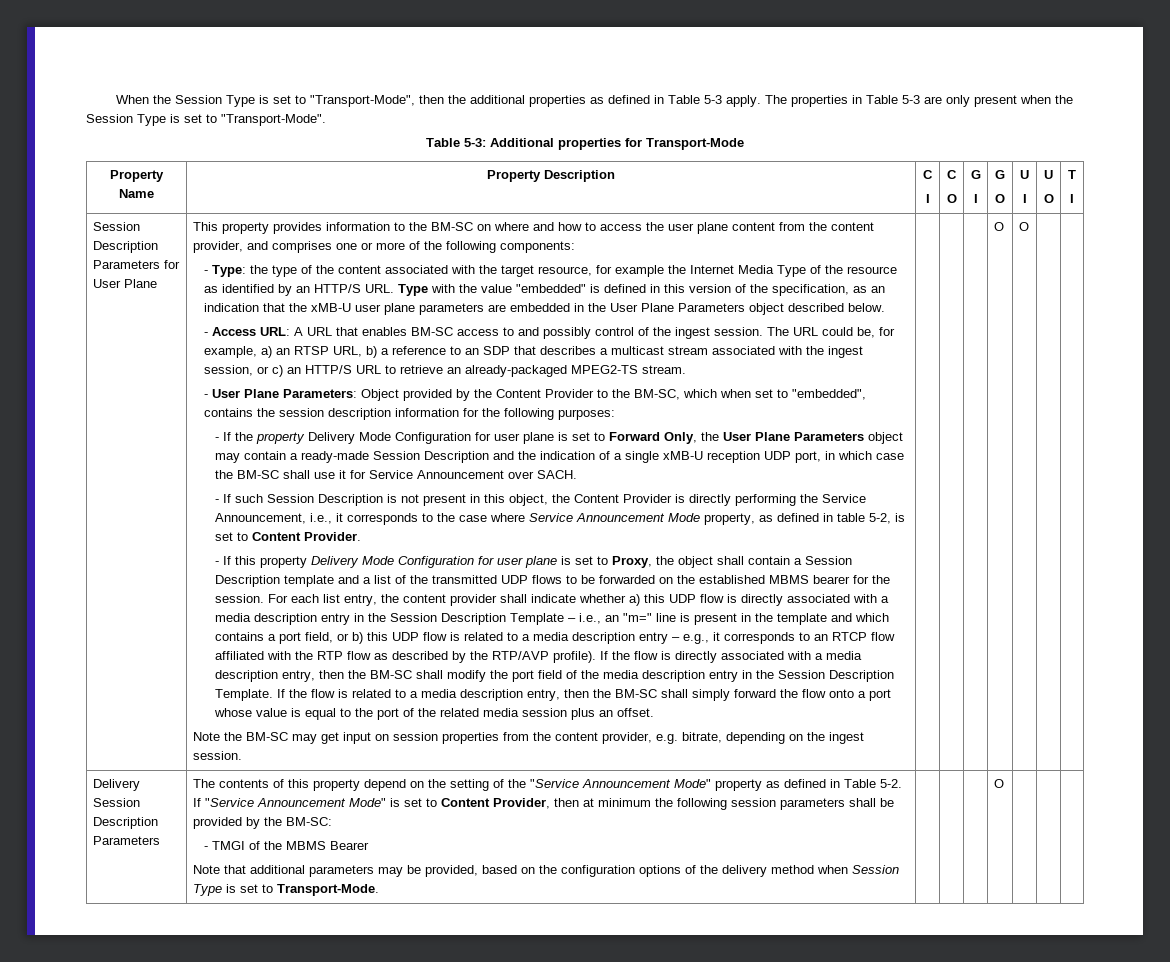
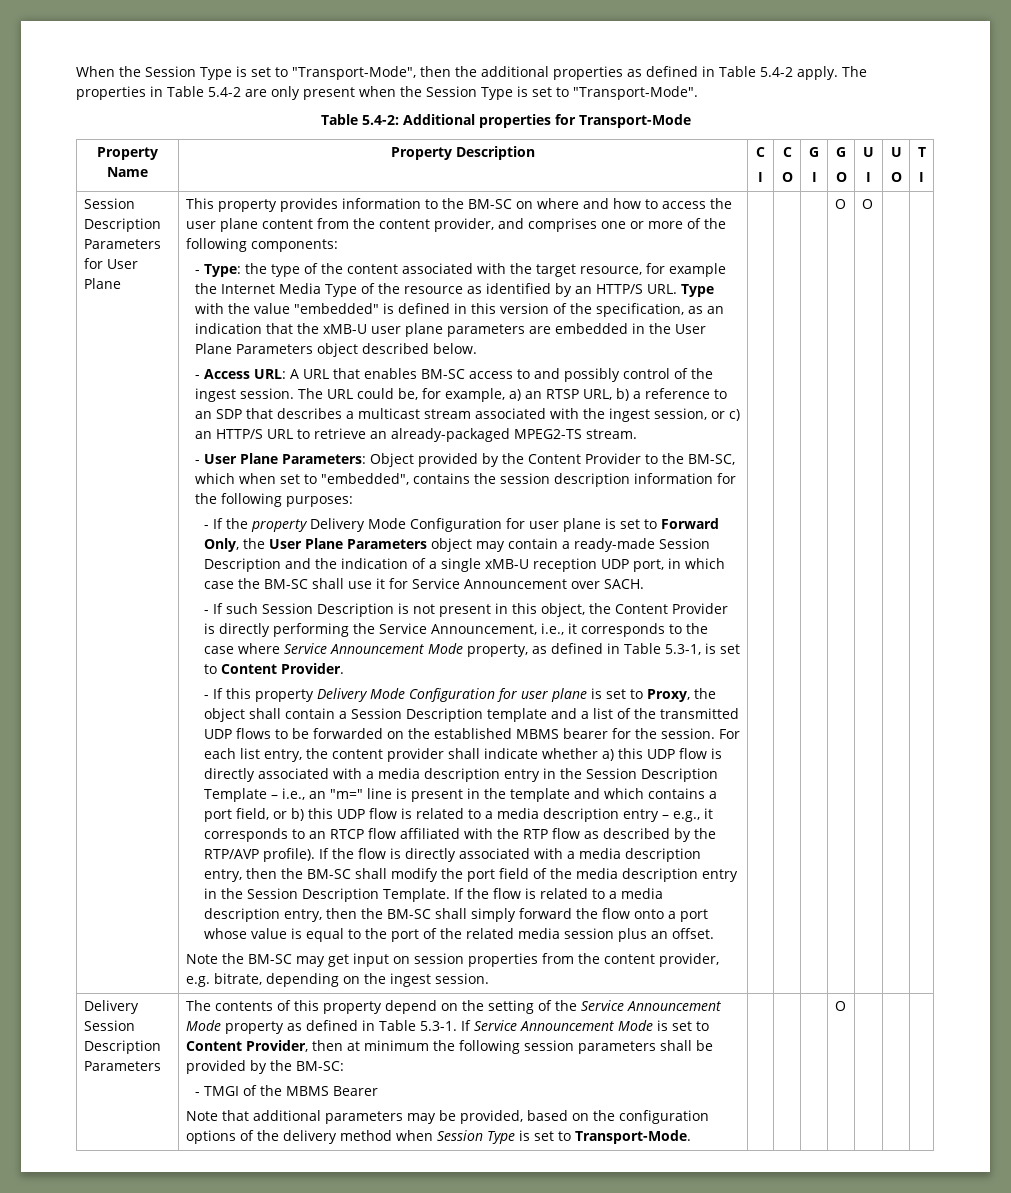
- When the Session Type is set to "Transport-Mode", then the additional properties as defined in Table 5-3 apply.
+ When the Session Type is set to "Transport-Mode", then the additional properties as defined in Table 5.4-2 apply.
- The properties in Table 5-3 are only present when the Session Type is set to "Transport-Mode".
+ The properties in Table 5.4-2 are only present when the Session Type is set to "Transport-Mode".
- Table 5-3: Additional properties for Transport-Mode
+ Table 5.4-2: Additional properties for Transport-Mode
- - If such Session Description is not present in this object, the Content Provider is directly performing the Service Announcement, i.e., it corresponds to the case where Service Announcement Mode property, as defined in table 5-2, is set to Content Provider.
+ - If such Session Description is not present in this object, the Content Provider is directly performing the Service Announcement, i.e., it corresponds to the case where Service Announcement Mode property, as defined in Table 5.3-1, is set to Content Provider.
- The contents of this property depend on the setting of the "Service Announcement Mode" property as defined in Table 5-2. If "Service Announcement Mode" is set to Content Provider, then at minimum the following session parameters shall be provided by the BM-SC:
+ The contents of this property depend on the setting of the Service Announcement Mode property as defined in Table 5.3-1. If Service Announcement Mode is set to Content Provider, then at minimum the following session parameters shall be provided by the BM-SC:

